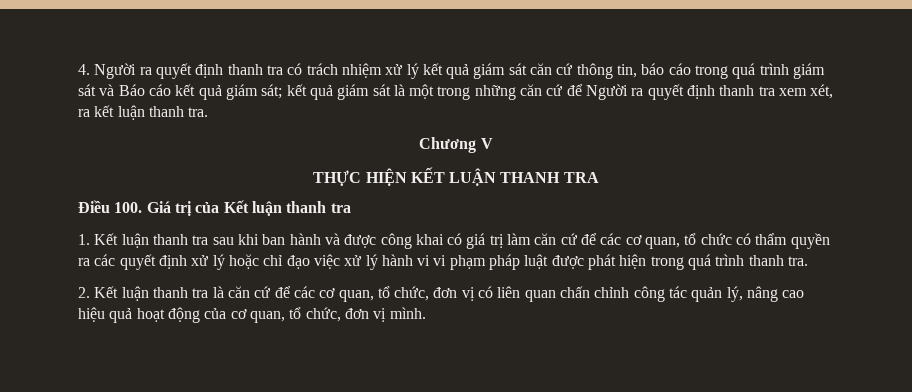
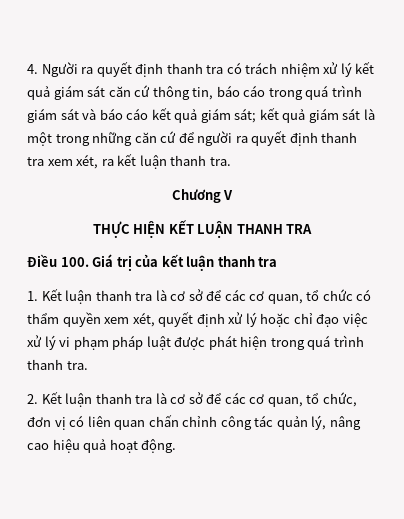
- 4. Người ra quyết định thanh tra có trách nhiệm xử lý kết quả giám sát căn cứ thông tin, báo cáo trong quá trình giám sát và Báo cáo kết quả giám sát; kết quả giám sát là một trong những căn cứ để Người ra quyết định thanh tra xem xét, ra kết luận thanh tra.
+ 4. Người ra quyết định thanh tra có trách nhiệm xử lý kết quả giám sát căn cứ thông tin, báo cáo trong quá trình giám sát và báo cáo kết quả giám sát; kết quả giám sát là một trong những căn cứ để người ra quyết định thanh tra xem xét, ra kết luận thanh tra.
- Điều 100. Giá trị của Kết luận thanh tra
+ Điều 100. Giá trị của kết luận thanh tra
- 1. Kết luận thanh tra sau khi ban hành và được công khai có giá trị làm căn cứ để các cơ quan, tổ chức có thẩm quyền ra các quyết định xử lý hoặc chỉ đạo việc xử lý hành vi vi phạm pháp luật được phát hiện trong quá trình thanh tra.
+ 1. Kết luận thanh tra là cơ sở để các cơ quan, tổ chức có thẩm quyền xem xét, quyết định xử lý hoặc chỉ đạo việc xử lý vi phạm pháp luật được phát hiện trong quá trình thanh tra.
- 2. Kết luận thanh tra là căn cứ để các cơ quan, tổ chức, đơn vị có liên quan chấn chỉnh công tác quản lý, nâng cao hiệu quả hoạt động của cơ quan, tổ chức, đơn vị mình.
+ 2. Kết luận thanh tra là cơ sở để các cơ quan, tổ chức, đơn vị có liên quan chấn chỉnh công tác quản lý, nâng cao hiệu quả hoạt động.

